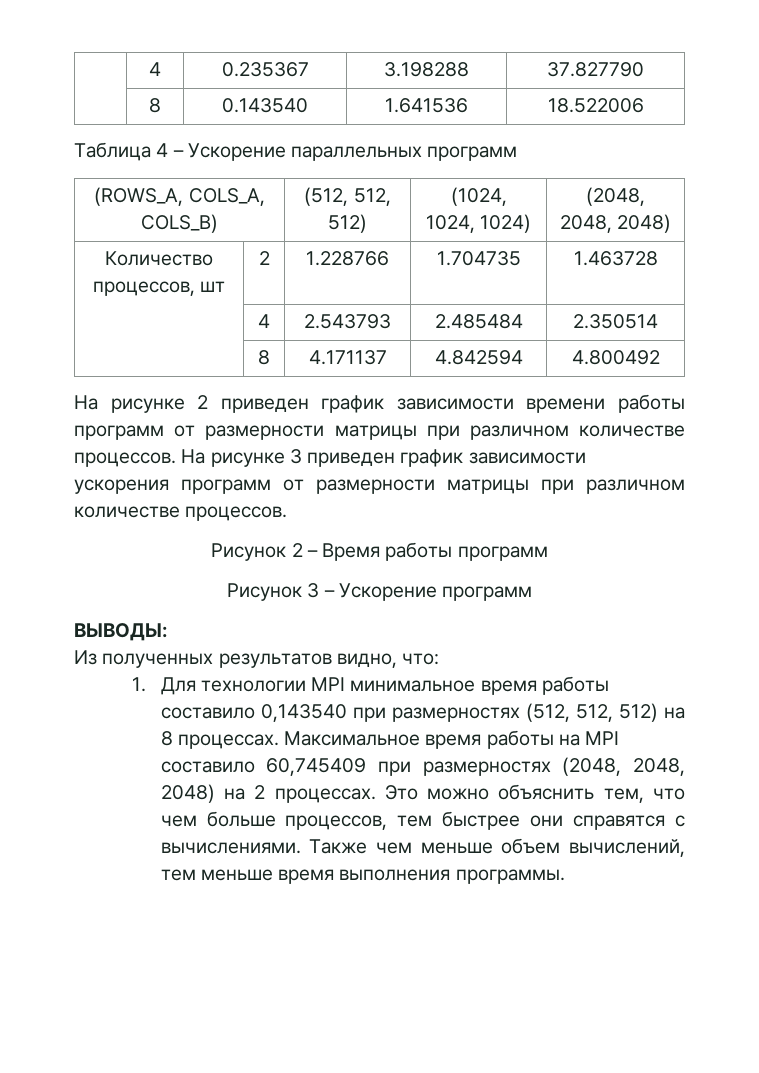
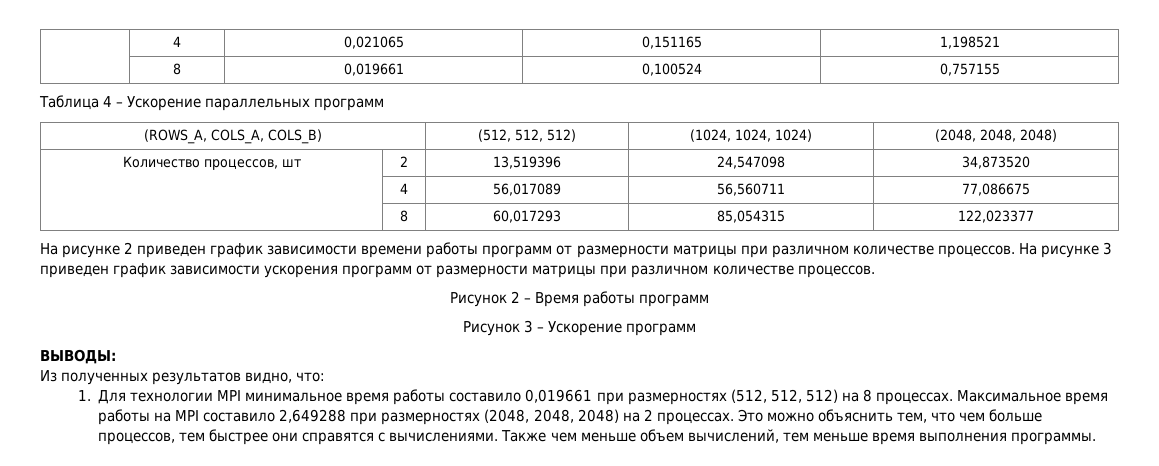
- | 4 | 0.235367 | 3.198288 | 37.827790
- | 8 | 0.143540 | 1.641536 | 18.522006
+ | 4 | 0,021065 | 0,151165 | 1,198521
+ | 8 | 0,019661 | 0,100524 | 0,757155
- Количество процессов, шт | 2 | 1.228766 | 1.704735 | 1.463728
- | 4 | 2.543793 | 2.485484 | 2.350514
- | 8 | 4.171137 | 4.842594 | 4.800492
+ Количество процессов, шт | 2 | 13,519396 | 24,547098 | 34,873520
+ | 4 | 56,017089 | 56,560711 | 77,086675
+ | 8 | 60,017293 | 85,054315 | 122,023377
- 1. Для технологии MPI минимальное время работы составило 0,143540 при размерностях (512, 512, 512) на 8 процессах.
+ 1. Для технологии MPI минимальное время работы составило 0,019661 при размерностях (512, 512, 512) на 8 процессах.
- Максимальное время работы на MPI составило 60,745409 при размерностях (2048, 2048, 2048) на 2 процессах.
+ Максимальное время работы на MPI составило 2,649288 при размерностях (2048, 2048, 2048) на 2 процессах.

